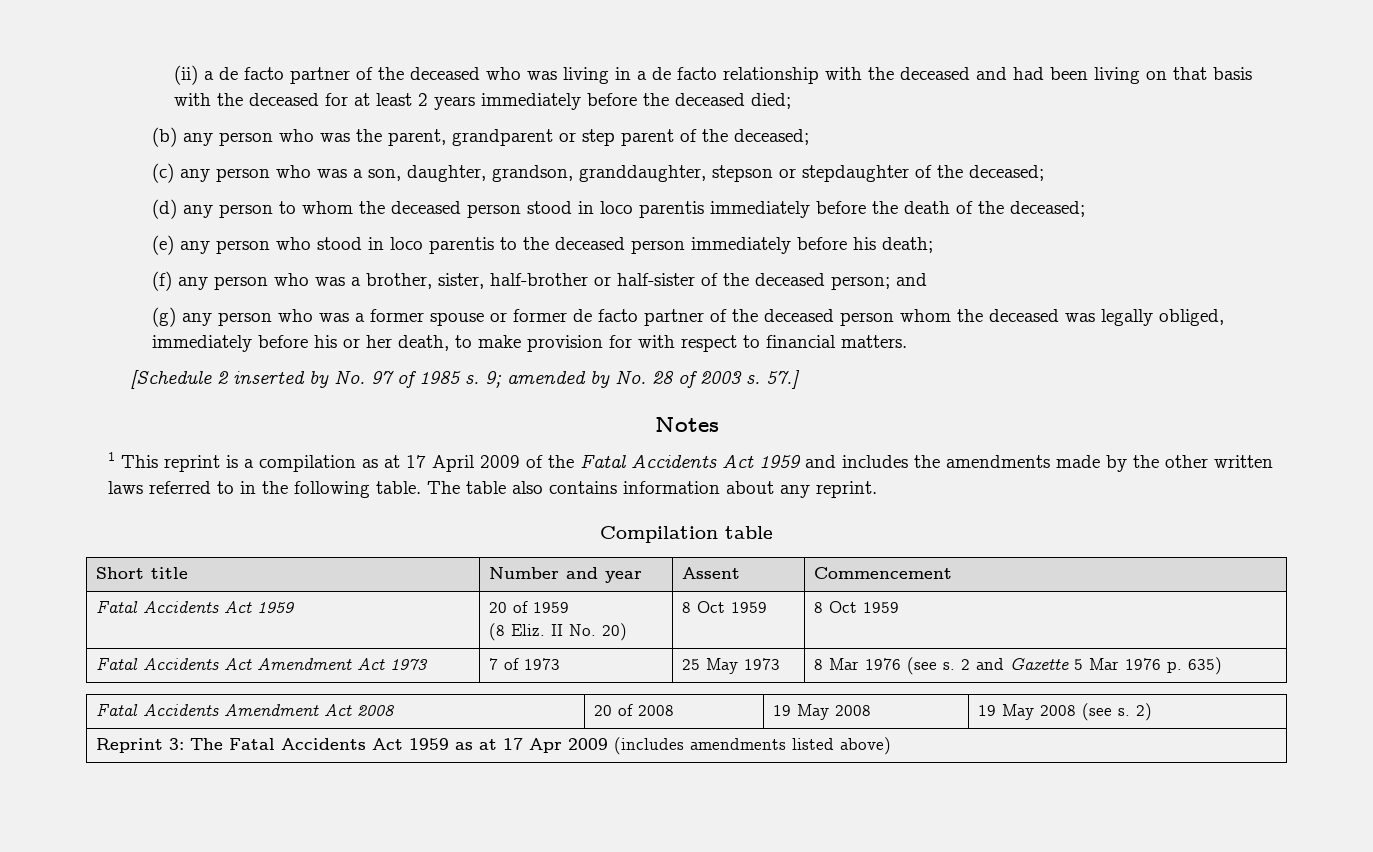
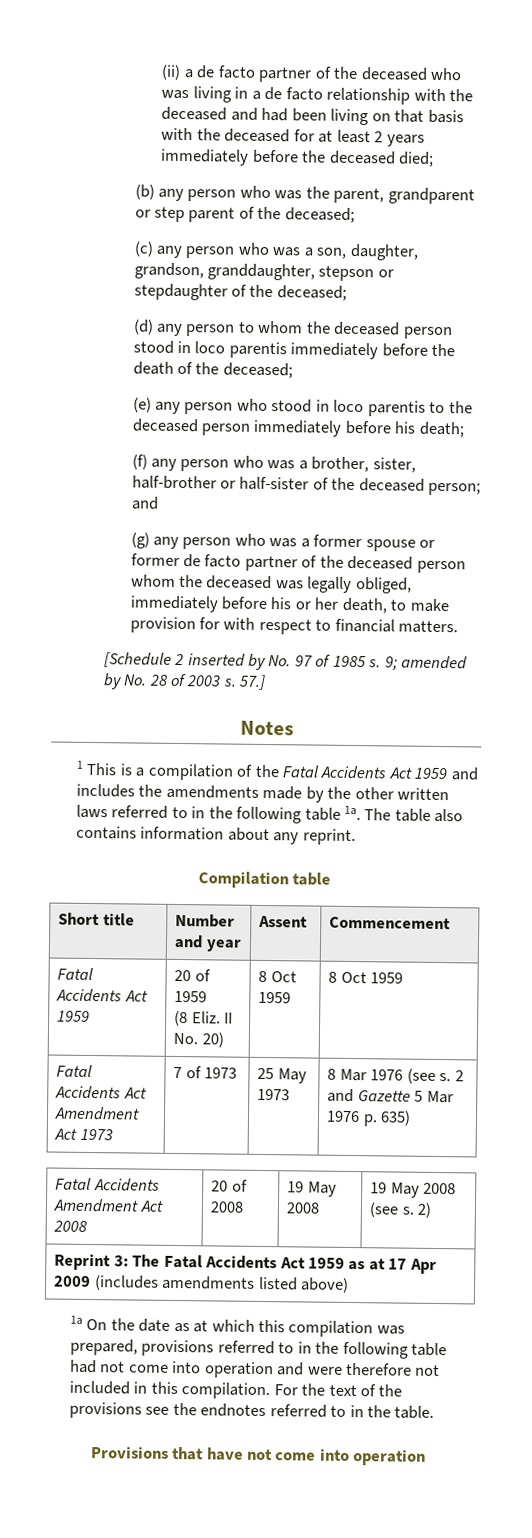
- 1 This reprint is a compilation as at 17 April 2009 of the Fatal Accidents Act 1959 and includes the amendments made by the other written laws referred to in the following table.
+ 1 This is a compilation of the Fatal Accidents Act 1959 and includes the amendments made by the other written laws referred to in the following table 1a.
+ 1a On the date as at which this compilation was prepared, provisions referred to in the following table had not come into operation and were therefore not included in this compilation. For the text of the provisions see the endnotes referred to in the table.
+ Provisions that have not come into operation

